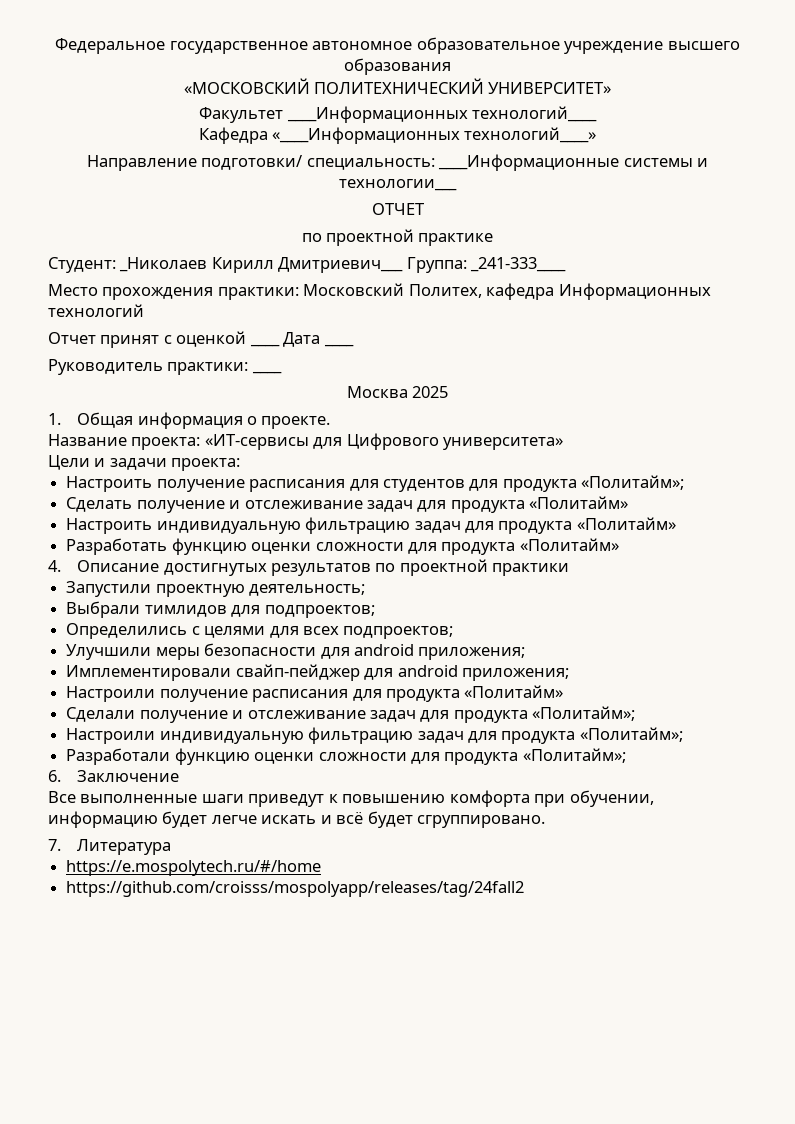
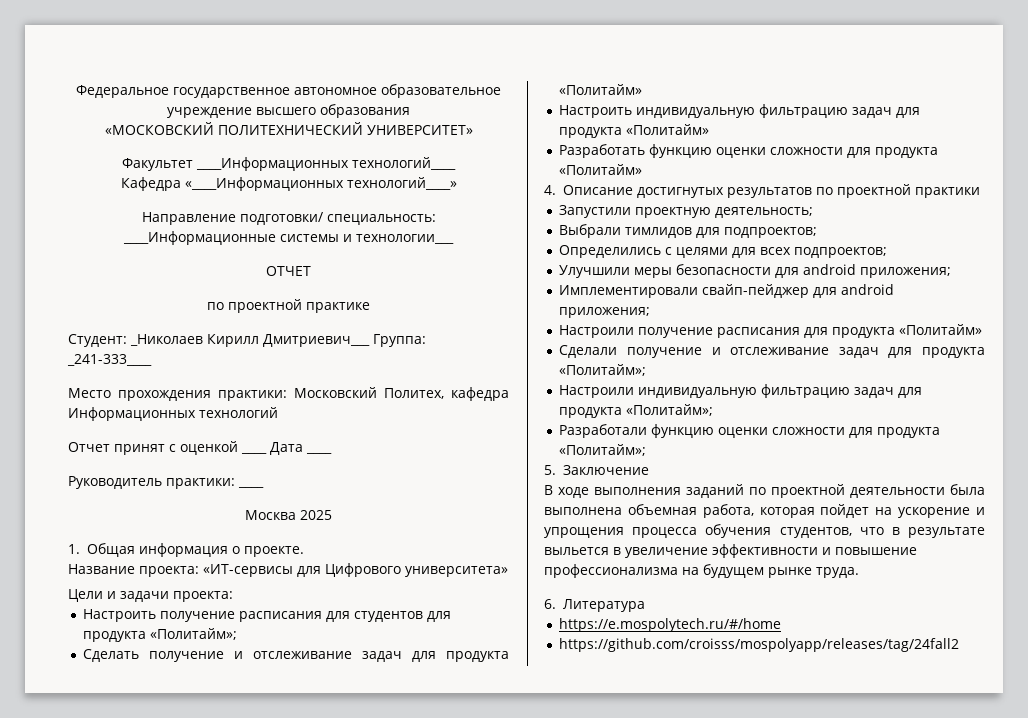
- 6. Заключение
+ 5. Заключение
- Все выполненные шаги приведут к повышению комфорта при обучении, информацию будет легче искать и всё будет сгруппировано.
- 7. Литература
+ В ходе выполнения заданий по проектной деятельности была выполнена объемная работа, которая пойдет на ускорение и упрощения процесса обучения студентов, что в результате выльется в увеличение эффективности и повышение профессионализма на будущем рынке труда.
+ 6. Литература

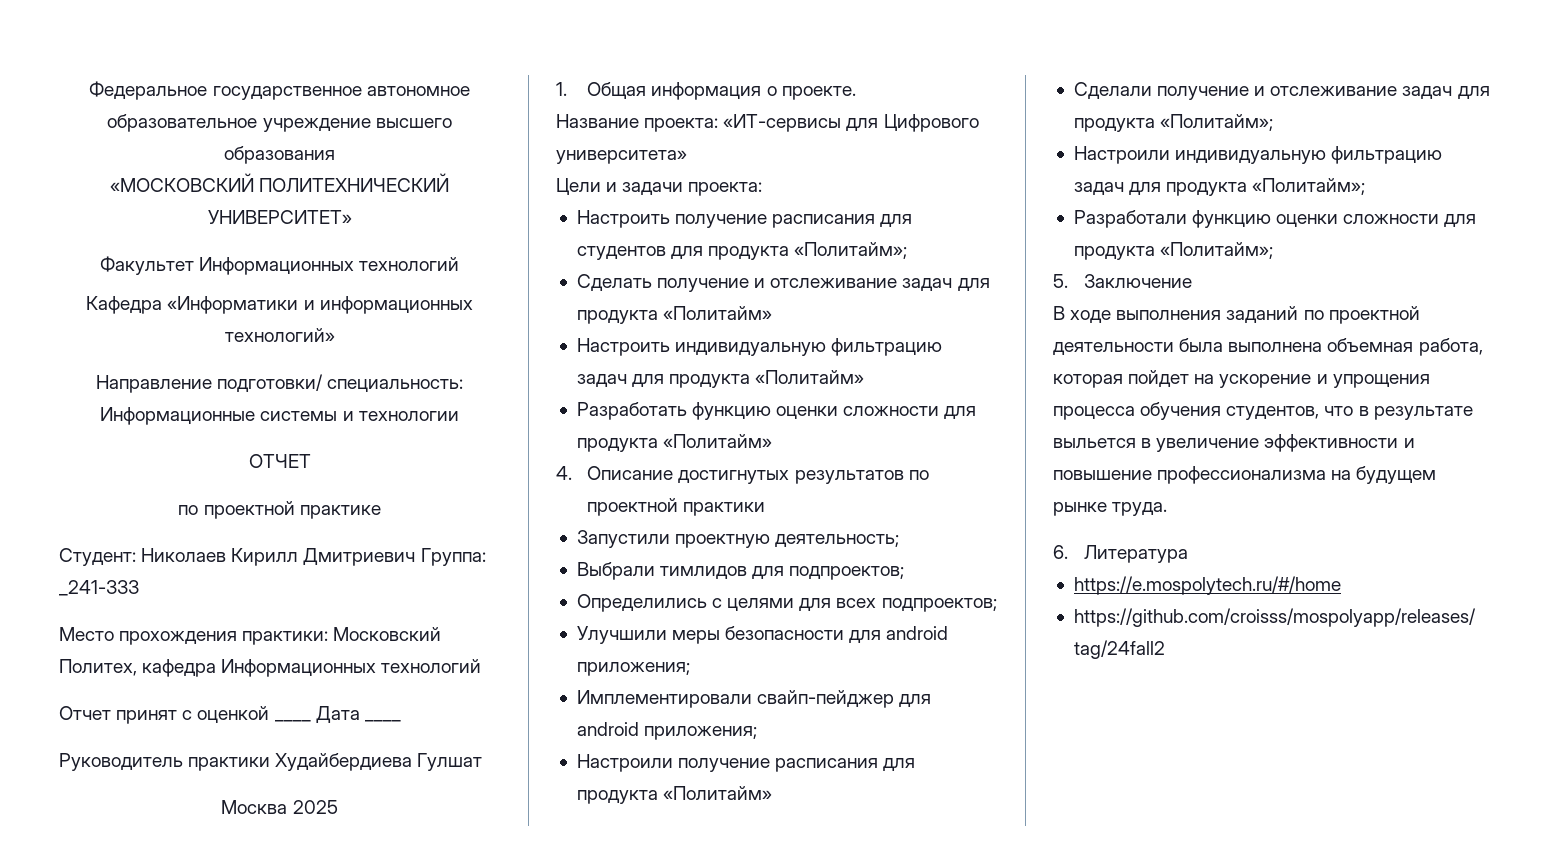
- Факультет ____Информационных технологий____
+ Факультет Информационных технологий
- Кафедра «____Информационных технологий____»
+ Кафедра «Информатики и информационных технологий»
- Направление подготовки/ специальность: ____Информационные системы и технологии___
+ Направление подготовки/ специальность: Информационные системы и технологии
- Студент: _Николаев Кирилл Дмитриевич___ Группа: _241-333____
+ Студент: Николаев Кирилл Дмитриевич Группа: _241-333
- Руководитель практики: ____
+ Руководитель практики Худайбердиева Гулшат

